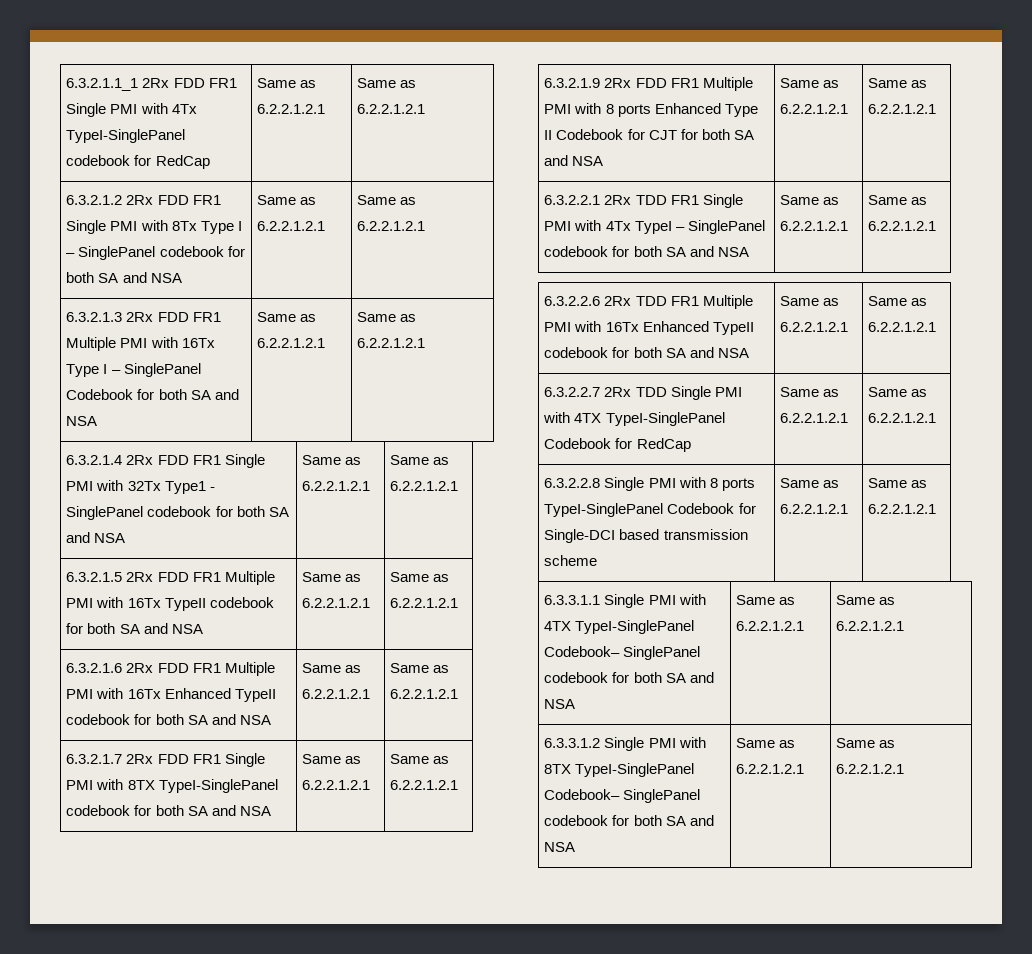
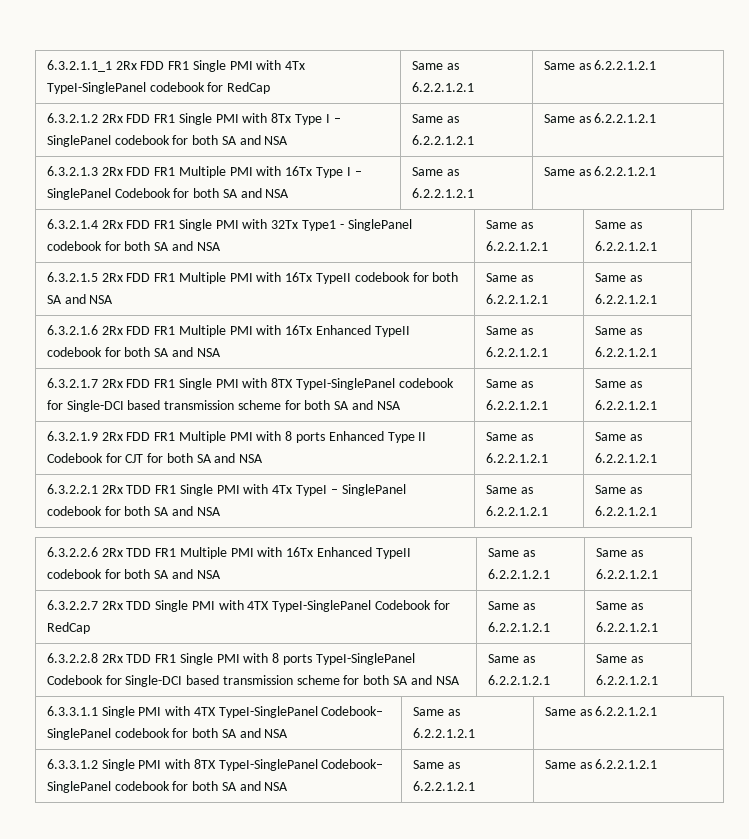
- 6.3.2.1.7 2Rx FDD FR1 Single PMI with 8TX TypeI-SinglePanel codebook for both SA and NSA | Same as 6.2.2.1.2.1 | Same as 6.2.2.1.2.1
+ 6.3.2.1.7 2Rx FDD FR1 Single PMI with 8TX TypeI-SinglePanel codebook for Single-DCI based transmission scheme for both SA and NSA | Same as 6.2.2.1.2.1 | Same as 6.2.2.1.2.1
- 6.3.2.2.8 Single PMI with 8 ports TypeI-SinglePanel Codebook for Single-DCI based transmission scheme | Same as 6.2.2.1.2.1 | Same as 6.2.2.1.2.1
+ 6.3.2.2.8 2Rx TDD FR1 Single PMI with 8 ports TypeI-SinglePanel Codebook for Single-DCI based transmission scheme for both SA and NSA | Same as 6.2.2.1.2.1 | Same as 6.2.2.1.2.1

